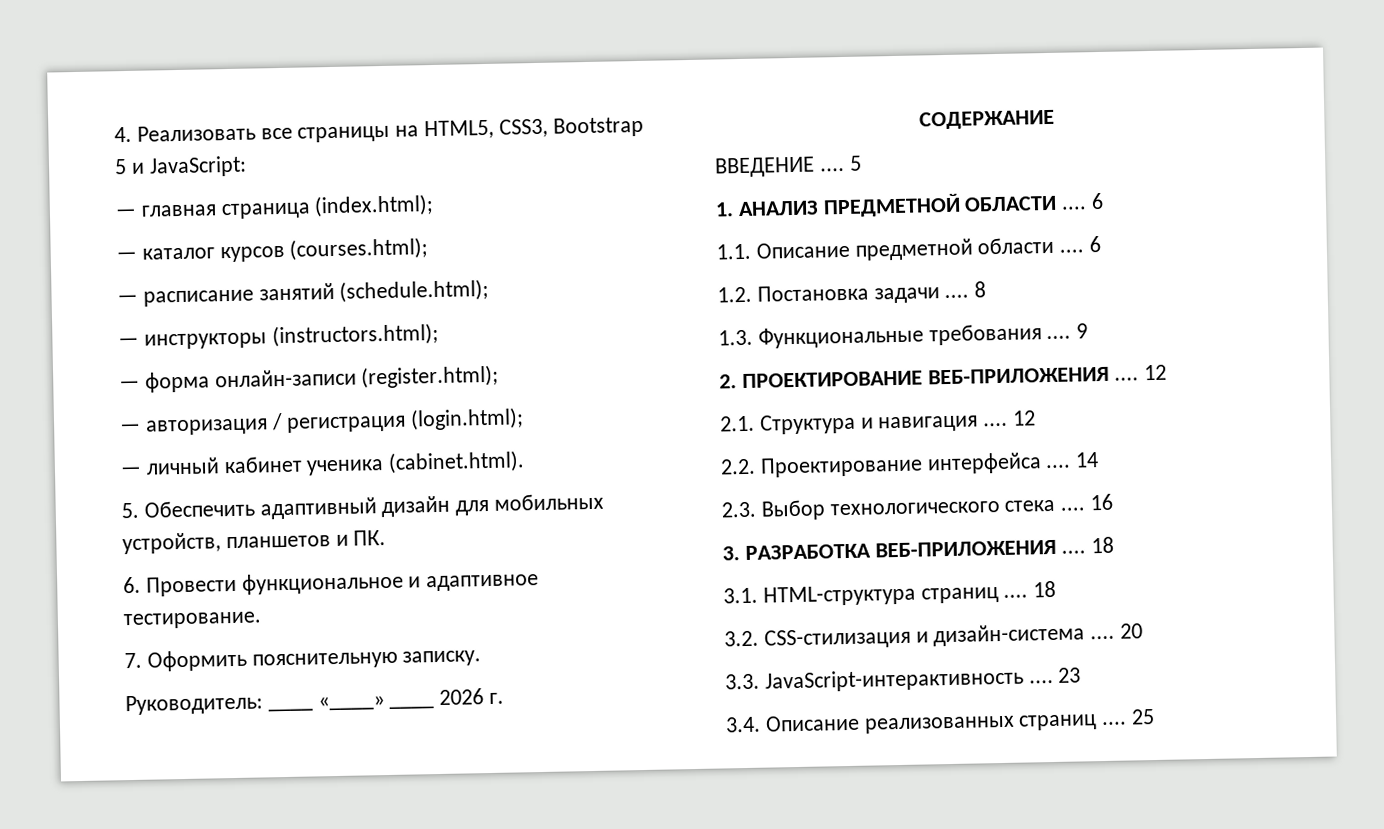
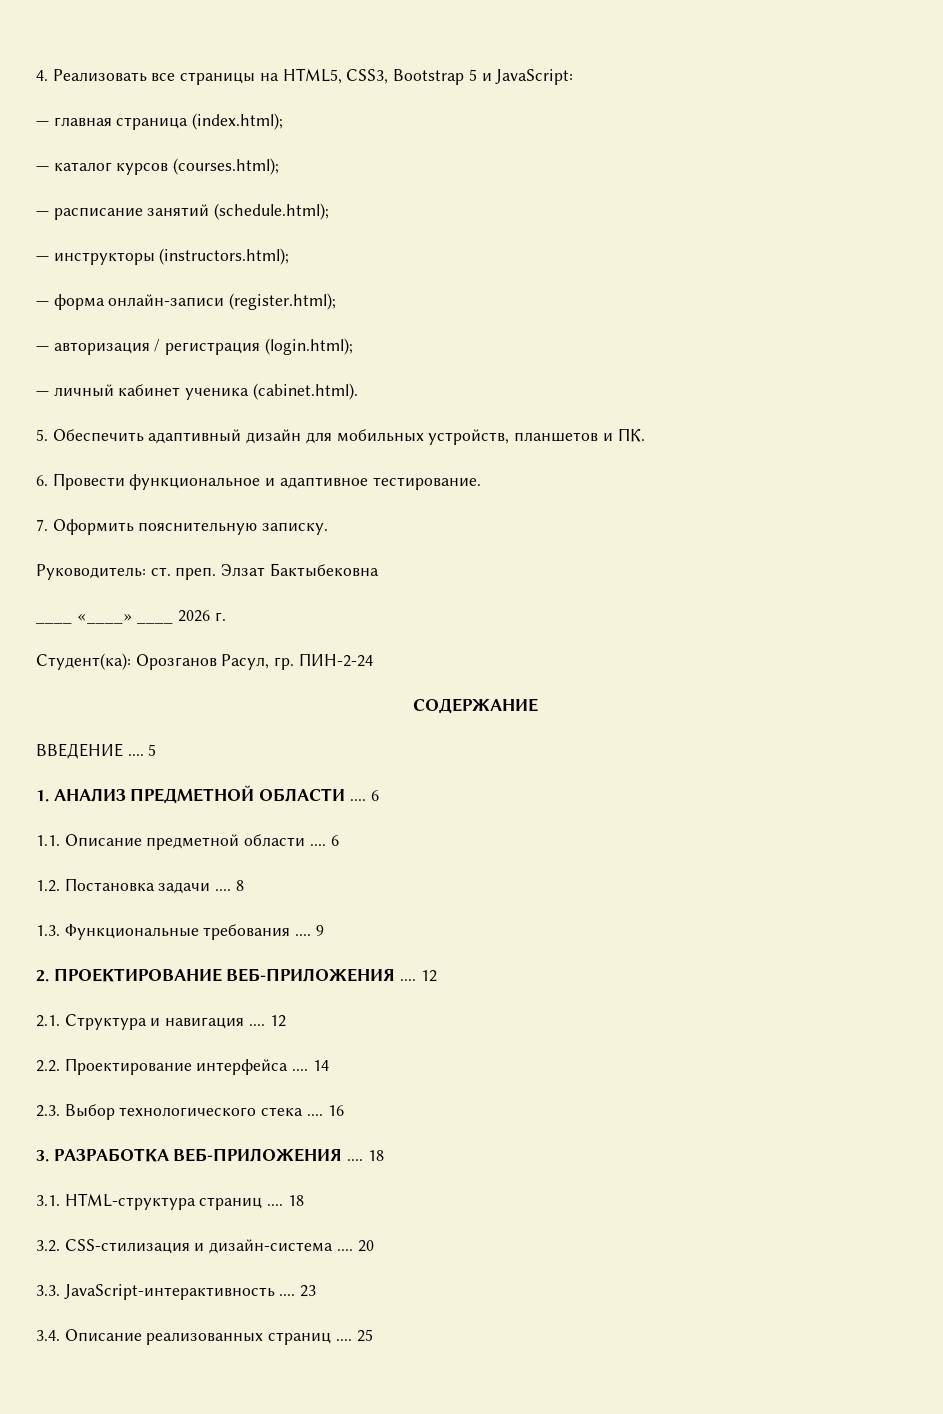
- Руководитель: ____ «____» ____ 2026 г.
+ Руководитель: ст. преп. Элзат Бактыбековна
+ ____ «____» ____ 2026 г.
+ Студент(ка): Орозганов Расул, гр. ПИН-2-24

